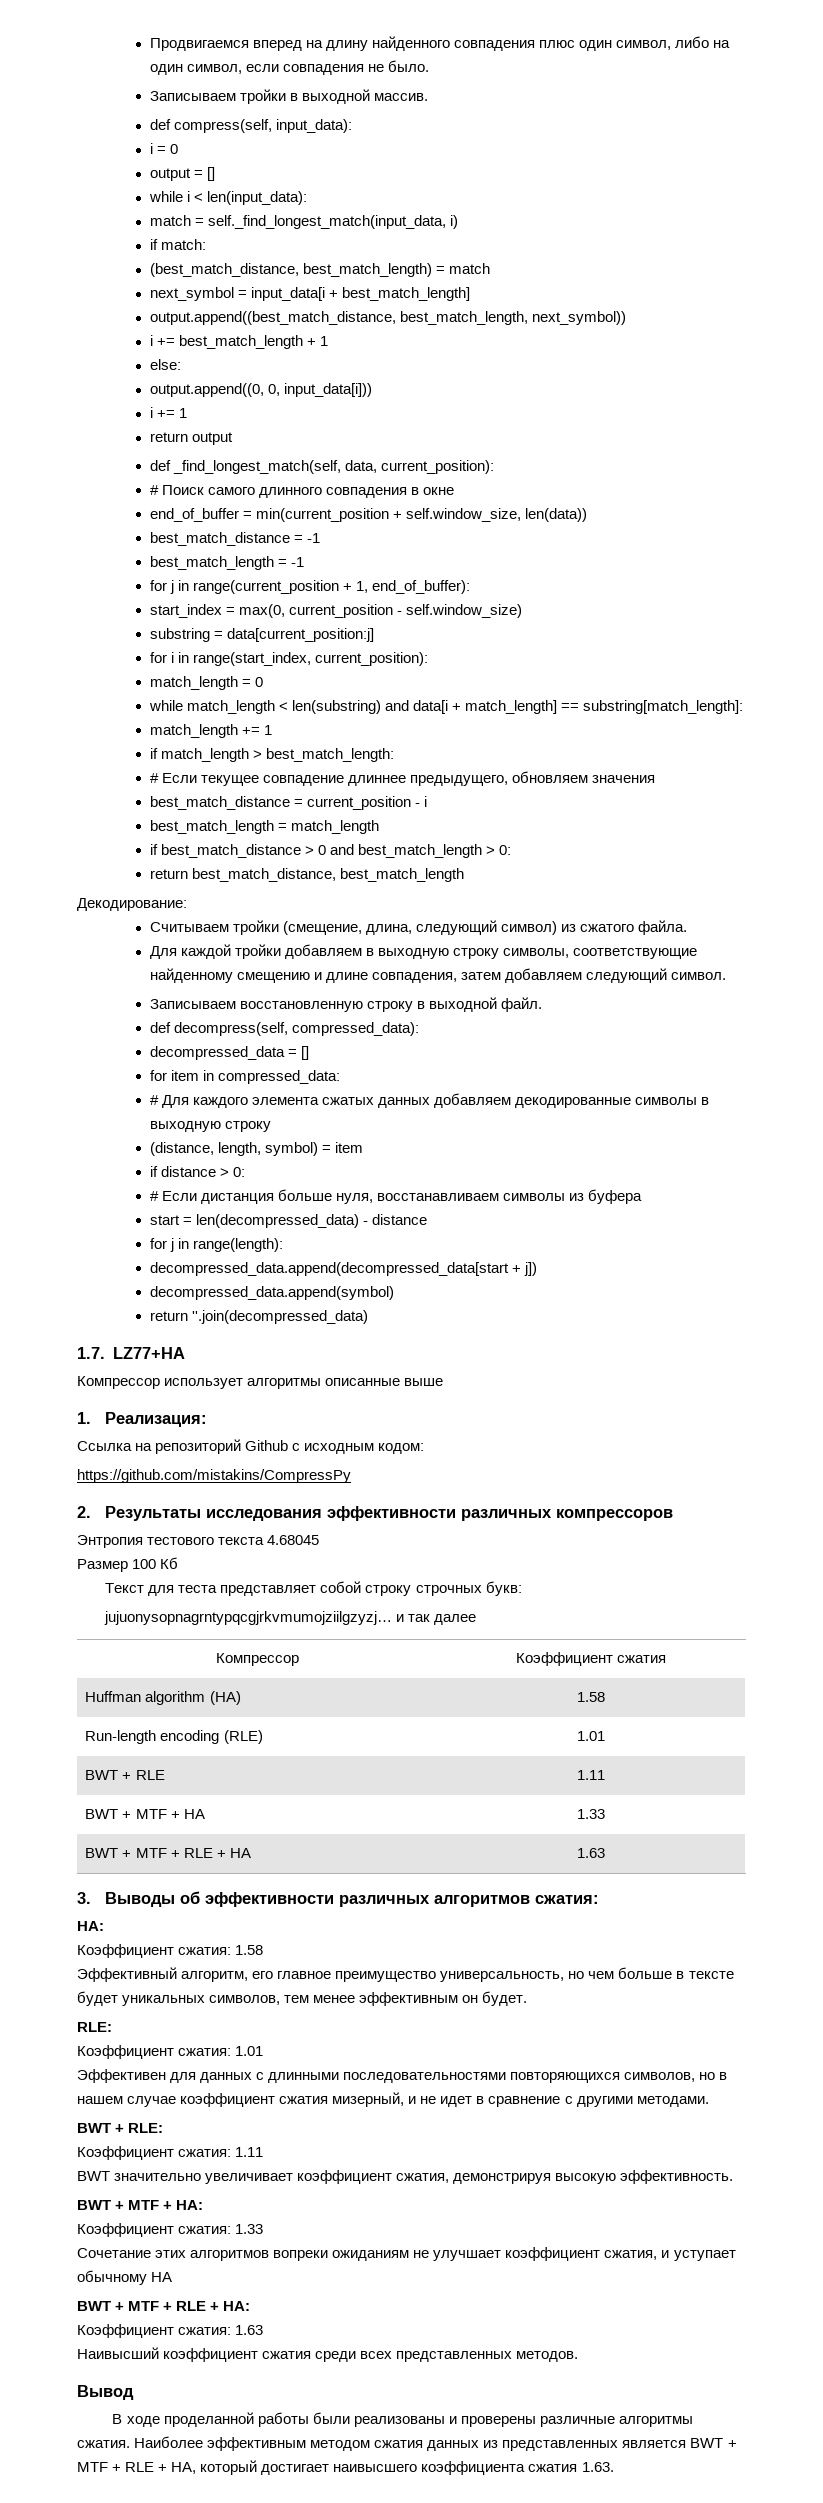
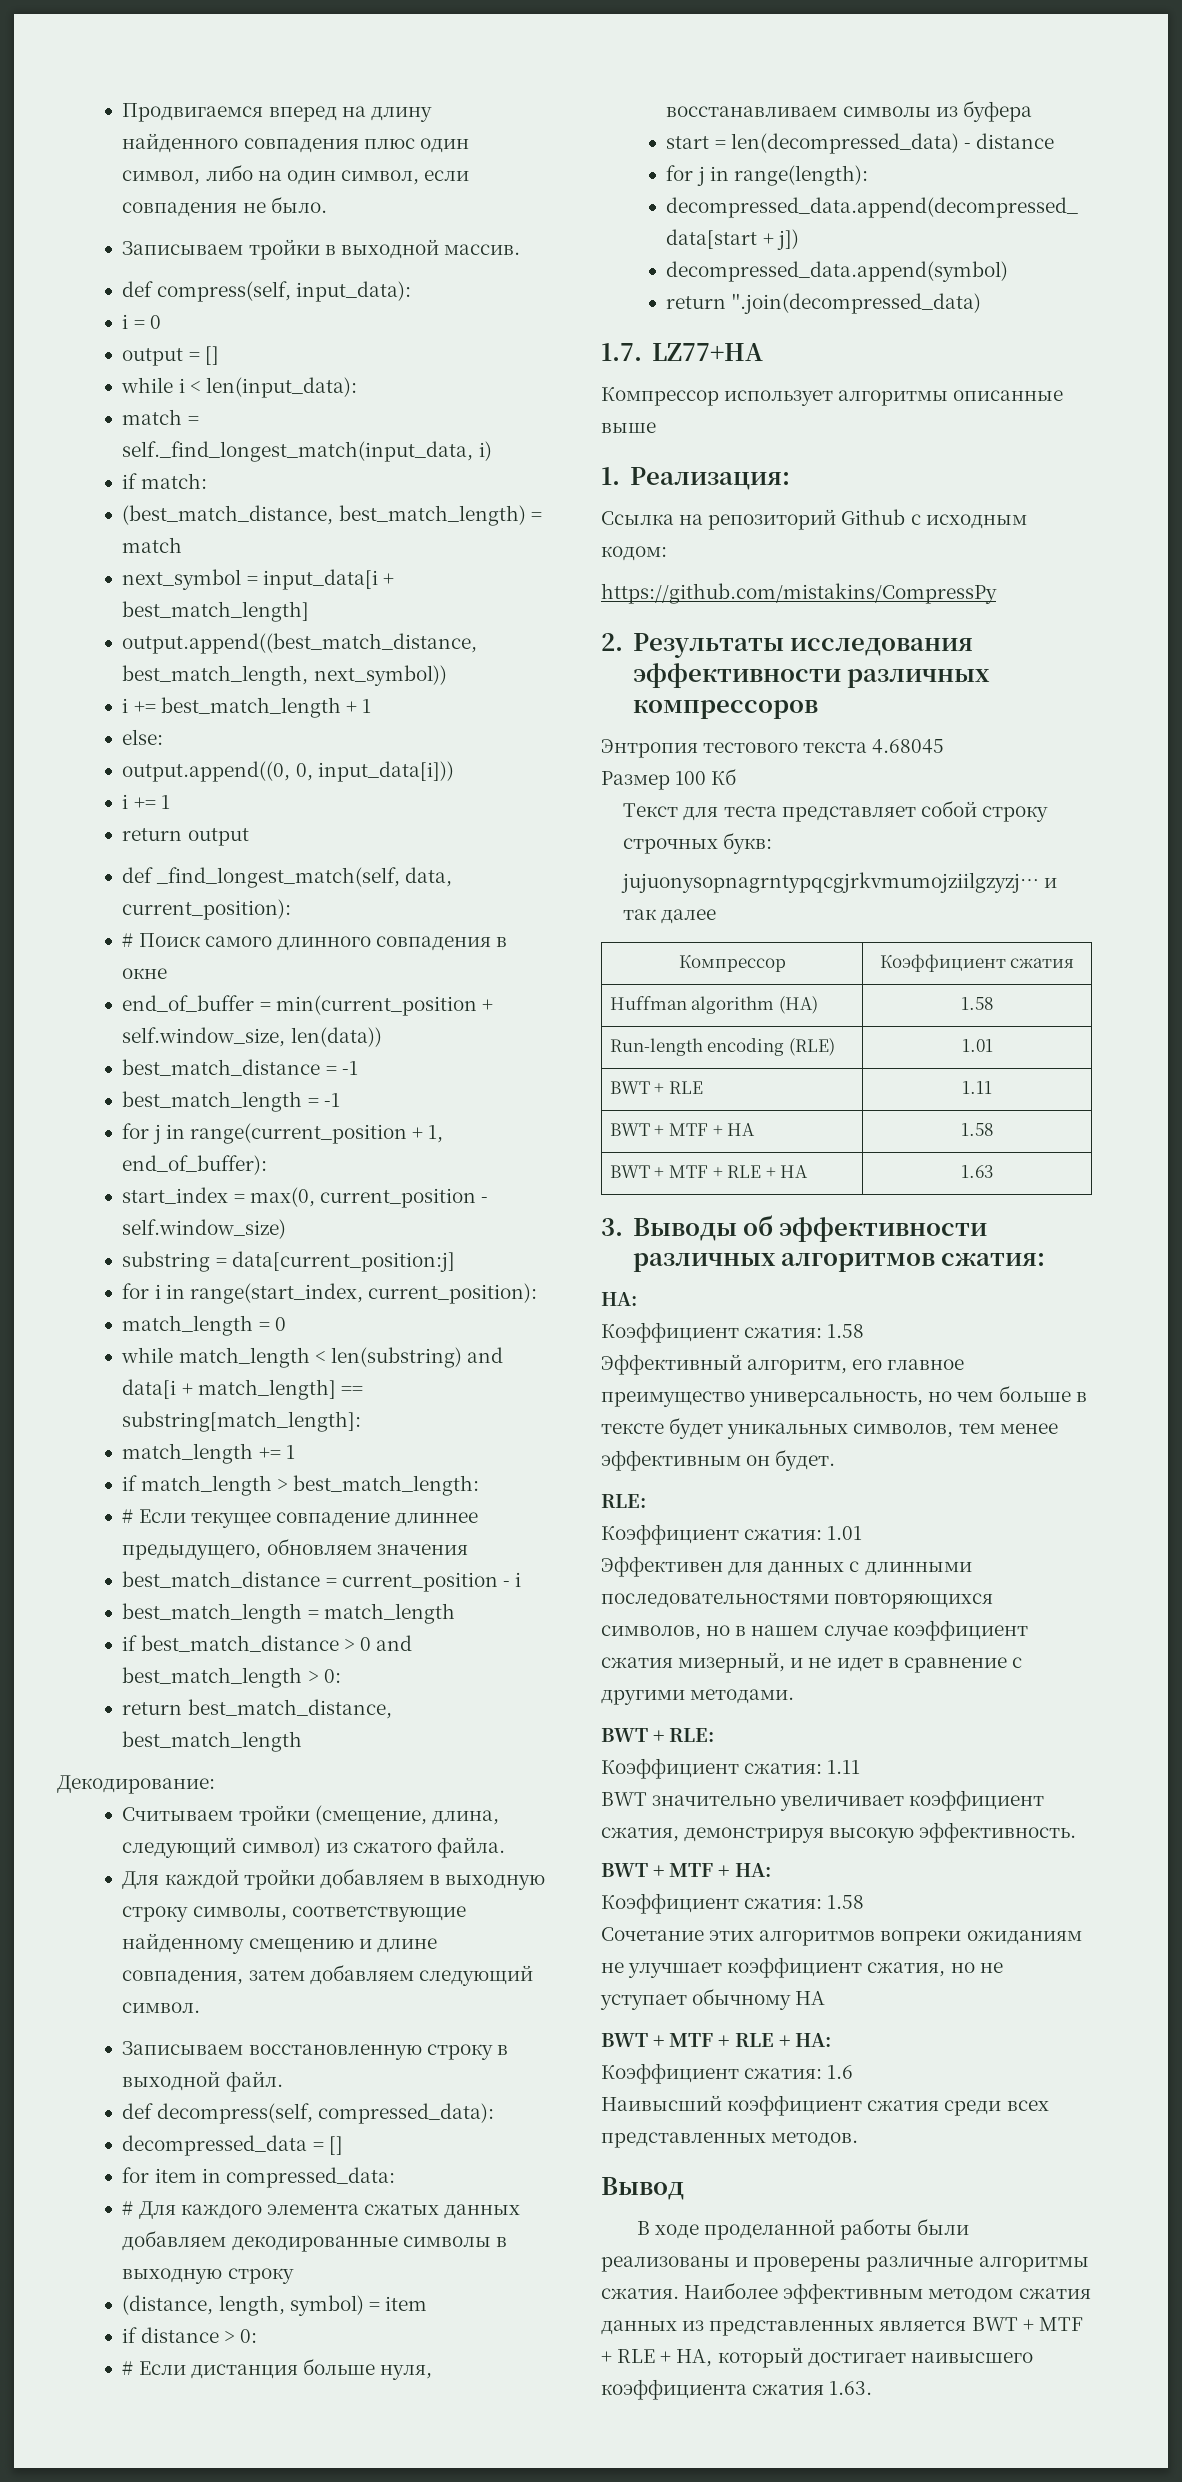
- BWT + MTF + HA | 1.33
+ BWT + MTF + HA | 1.58
  BWT + MTF + HA:
- Коэффициент сжатия: 1.33
+ Коэффициент сжатия: 1.58
- Сочетание этих алгоритмов вопреки ожиданиям не улучшает коэффициент сжатия, и уступает обычному HA
+ Сочетание этих алгоритмов вопреки ожиданиям не улучшает коэффициент сжатия, но не уступает обычному HA
- Коэффициент сжатия: 1.63
+ Коэффициент сжатия: 1.6

